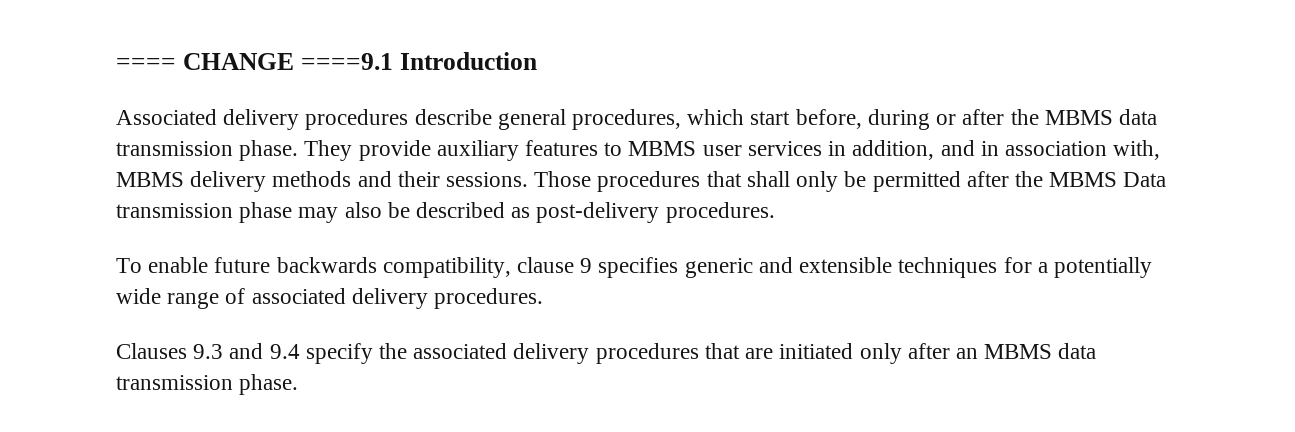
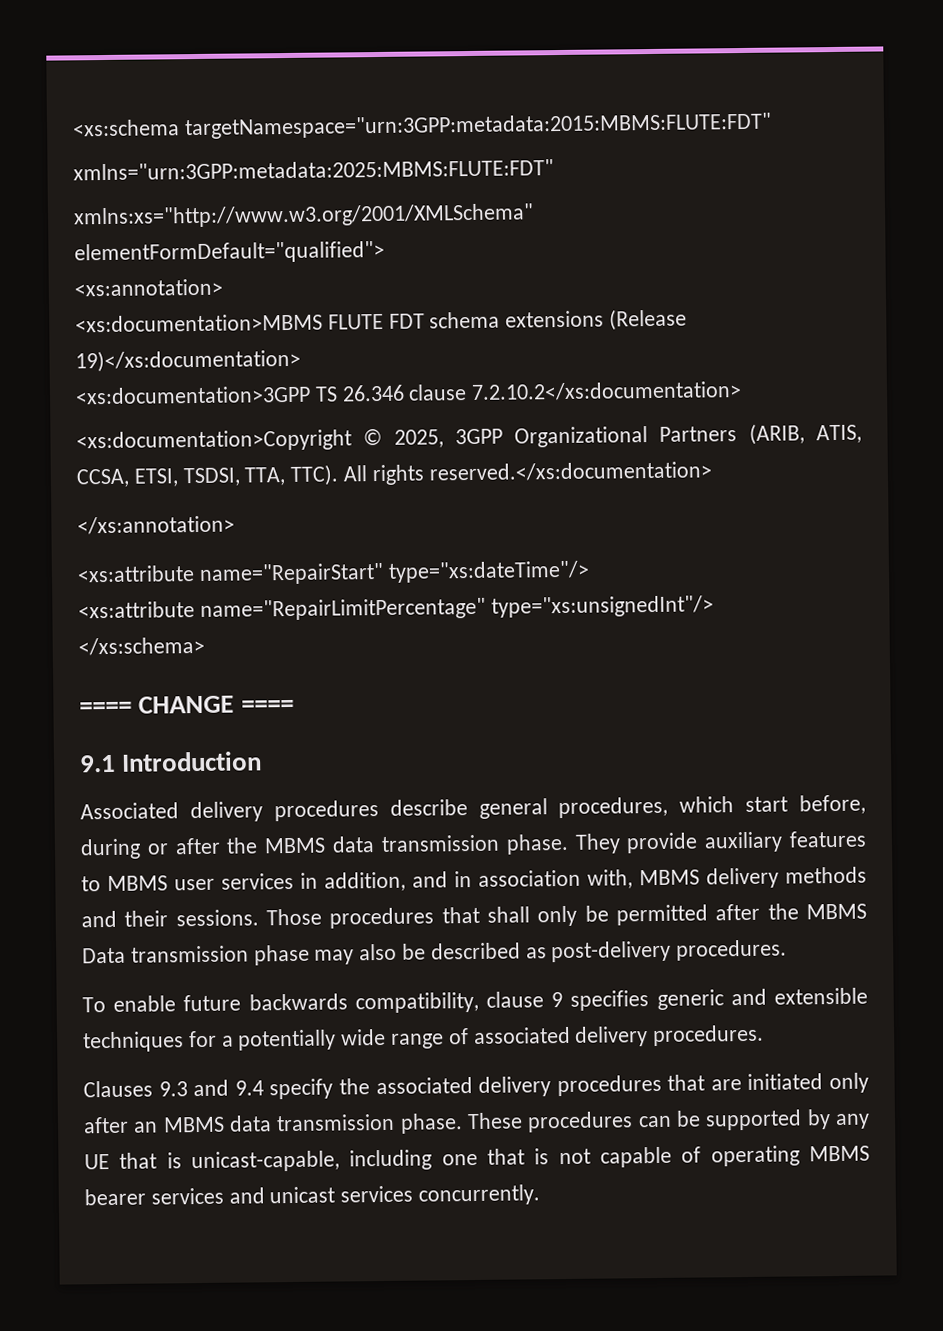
- ==== CHANGE ====9.1 Introduction
+ <xs:schema targetNamespace="urn:3GPP:metadata:2015:MBMS:FLUTE:FDT"
+ xmlns="urn:3GPP:metadata:2025:MBMS:FLUTE:FDT"
+ xmlns:xs="http://www.w3.org/2001/XMLSchema"
+ elementFormDefault="qualified">
+ <xs:annotation>
+ <xs:documentation>MBMS FLUTE FDT schema extensions (Release 19)</xs:documentation>
+ <xs:documentation>3GPP TS 26.346 clause 7.2.10.2</xs:documentation>
+ <xs:documentation>Copyright © 2025, 3GPP Organizational Partners (ARIB, ATIS, CCSA, ETSI, TSDSI, TTA, TTC). All rights reserved.</xs:documentation>
+ </xs:annotation>
+ <xs:attribute name="RepairStart" type="xs:dateTime"/>
+ <xs:attribute name="RepairLimitPercentage" type="xs:unsignedInt"/>
+ </xs:schema>
+ ==== CHANGE ====
+ 9.1 Introduction
+ These procedures can be supported by any UE that is unicast-capable, including one that is not capable of operating MBMS bearer services and unicast services concurrently.

